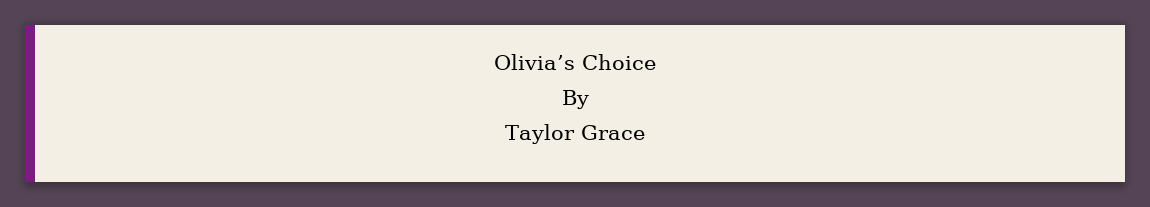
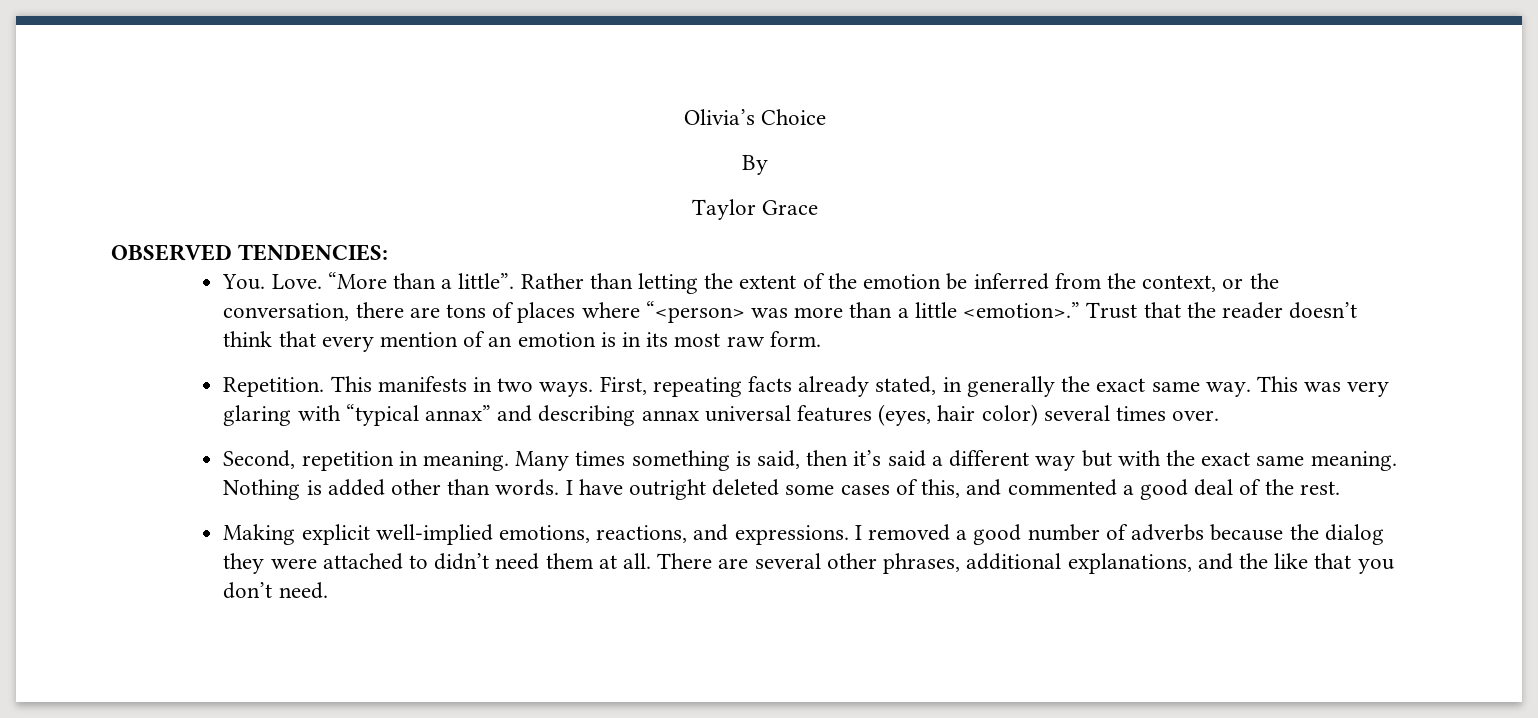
+ OBSERVED TENDENCIES:
+ You. Love. “More than a little”. Rather than letting the extent of the emotion be inferred from the context, or the conversation, there are tons of places where “<person> was more than a little <emotion>.” Trust that the reader doesn’t think that every mention of an emotion is in its most raw form.
+ Repetition. This manifests in two ways. First, repeating facts already stated, in generally the exact same way. This was very glaring with “typical annax” and describing annax universal features (eyes, hair color) several times over.
+ Second, repetition in meaning. Many times something is said, then it’s said a different way but with the exact same meaning. Nothing is added other than words. I have outright deleted some cases of this, and commented a good deal of the rest.
+ Making explicit well-implied emotions, reactions, and expressions. I removed a good number of adverbs because the dialog they were attached to didn’t need them at all. There are several other phrases, additional explanations, and the like that you don’t need.

